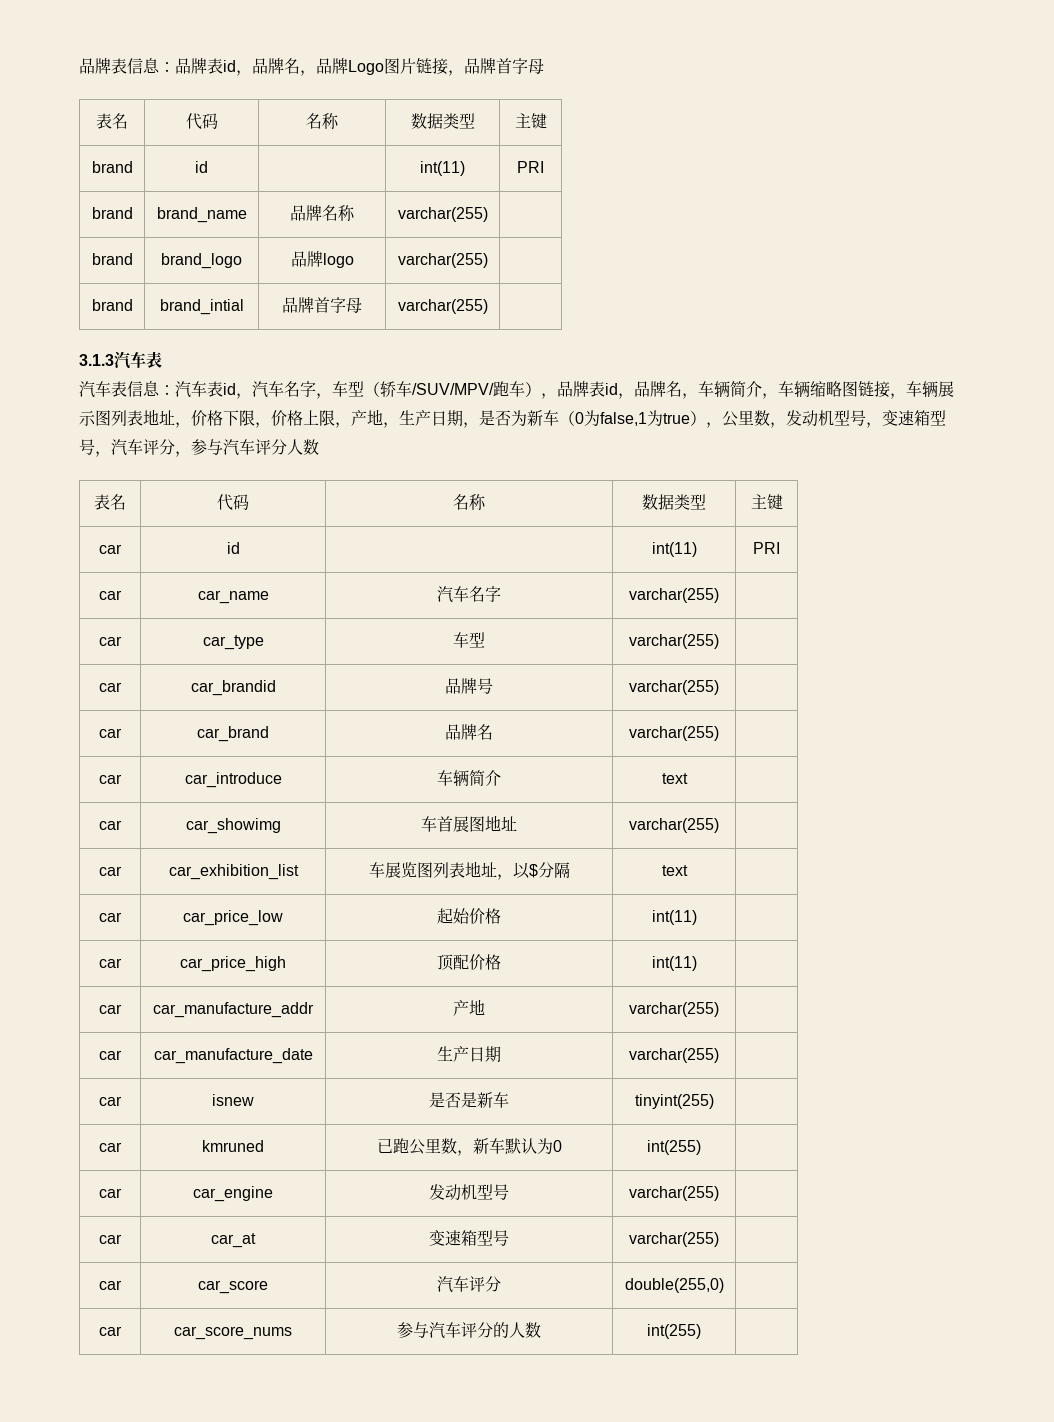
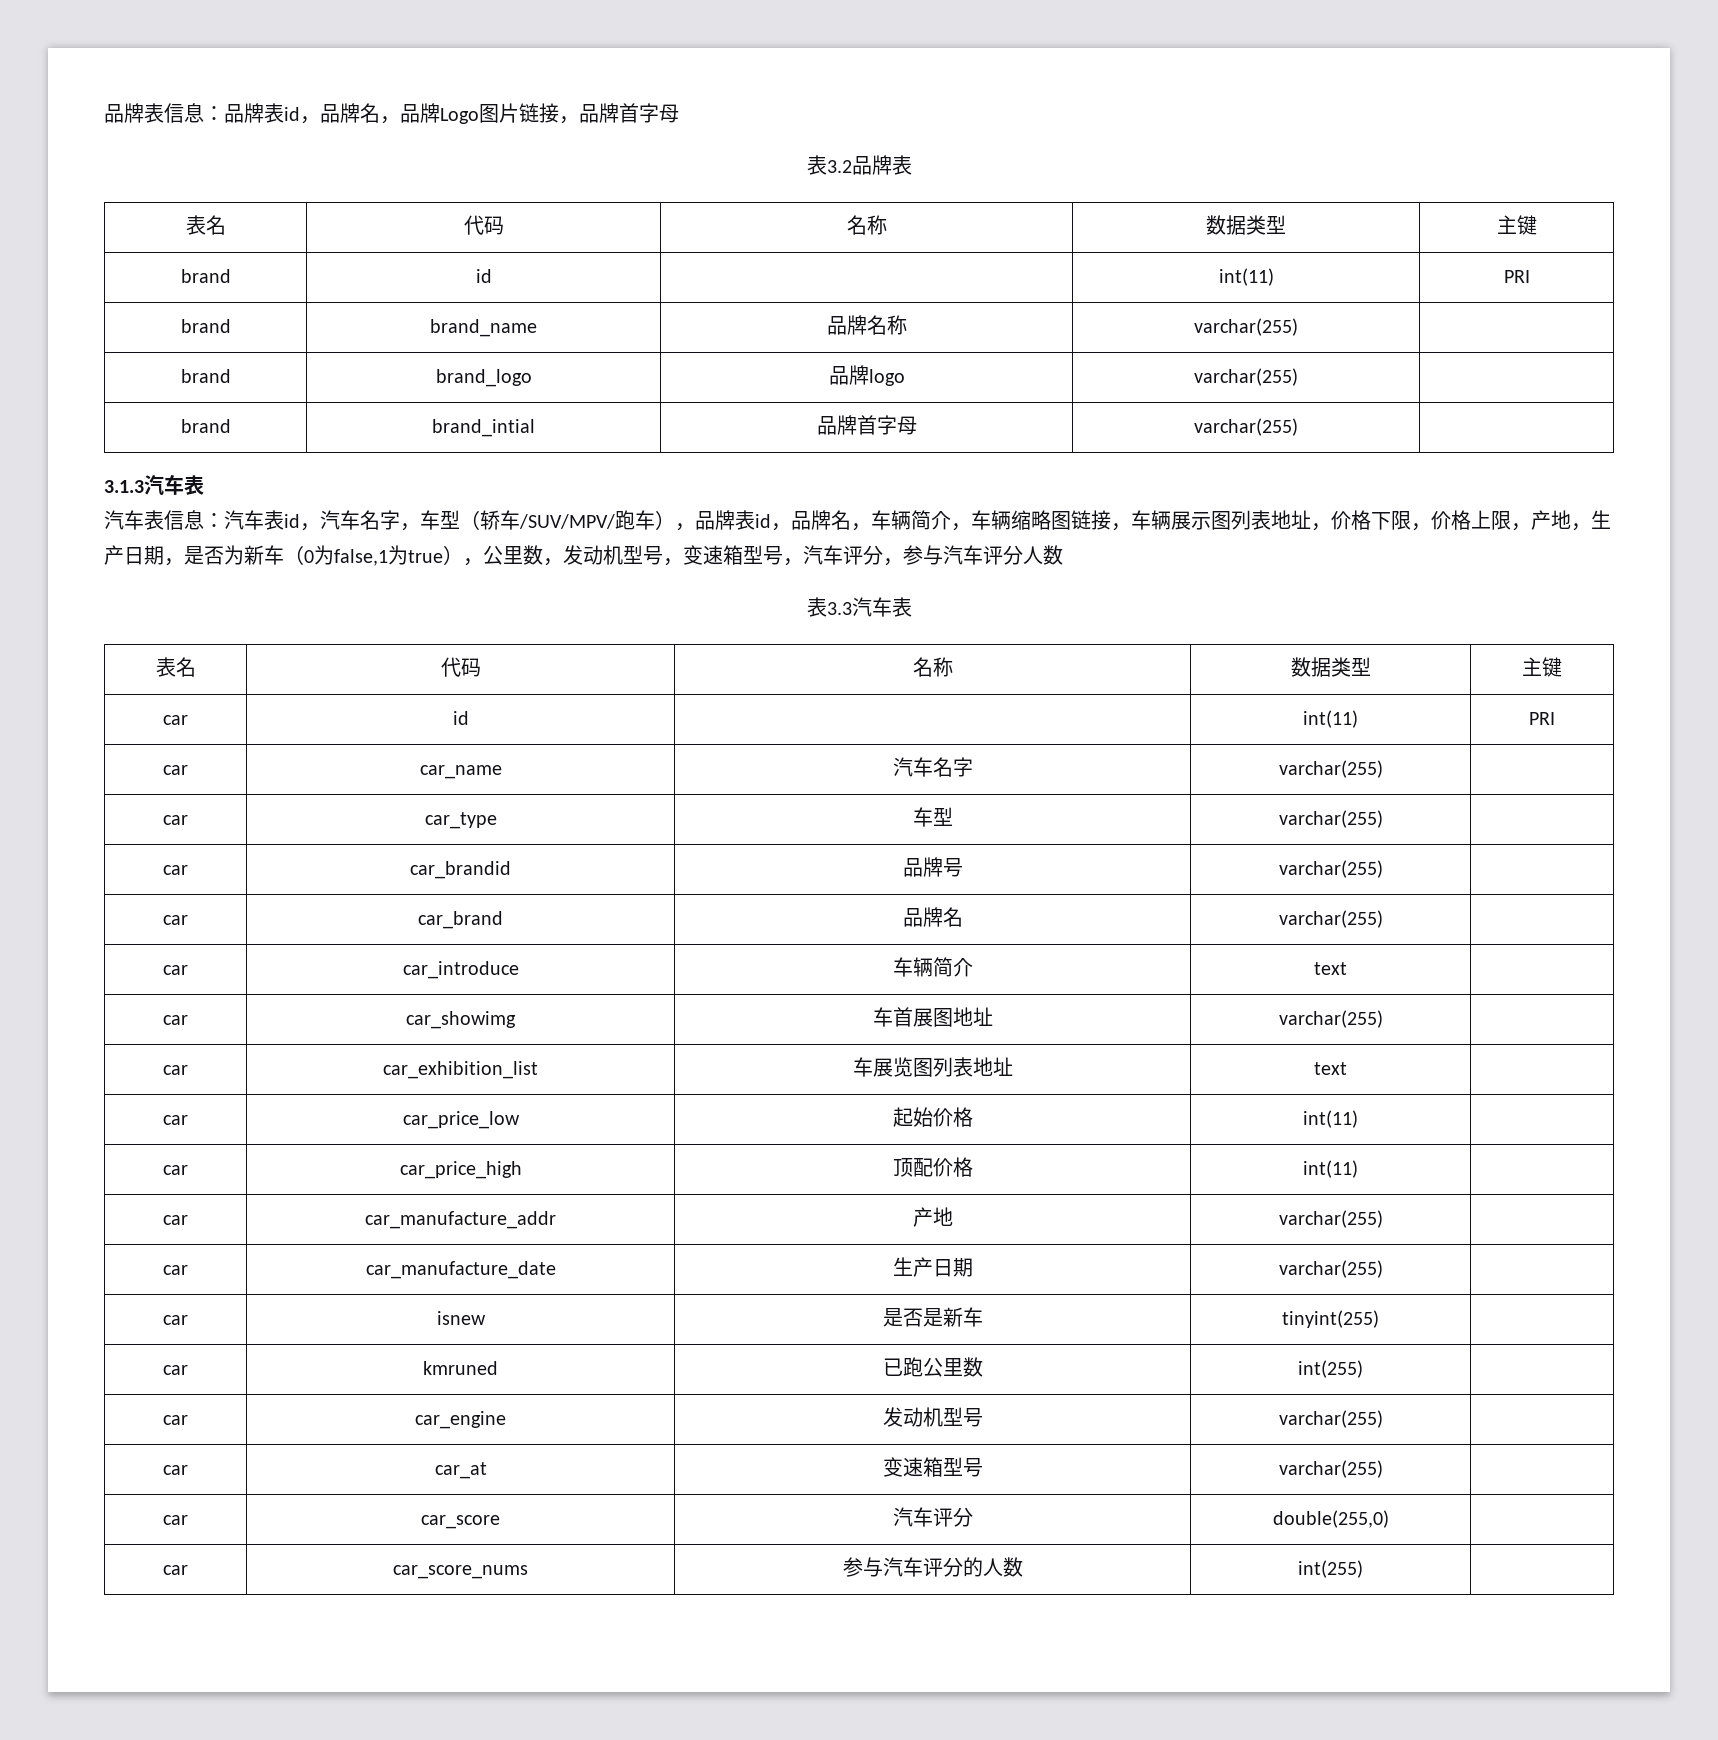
+ 表3.2品牌表
+ 表3.3汽车表
- car | car_exhibition_list | 车展览图列表地址，以$分隔 | text |
+ car | car_exhibition_list | 车展览图列表地址 | text |
- car | kmruned | 已跑公里数，新车默认为0 | int(255) |
+ car | kmruned | 已跑公里数 | int(255) |

